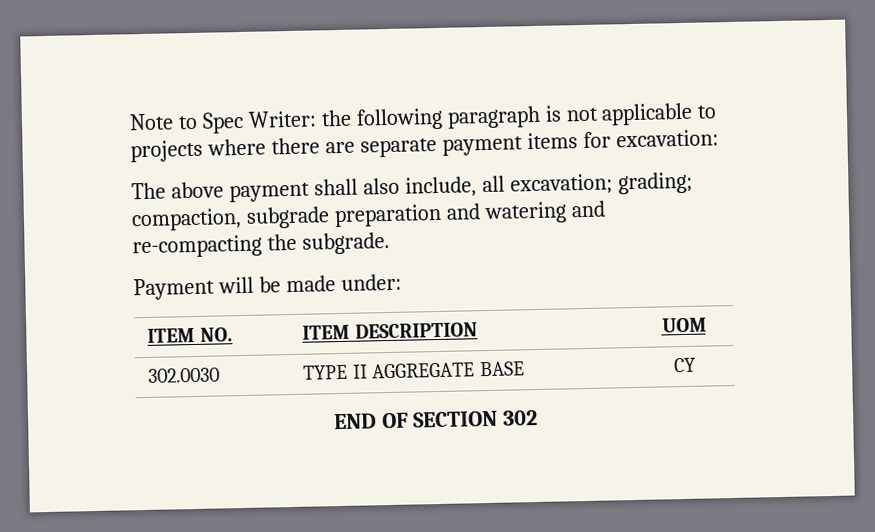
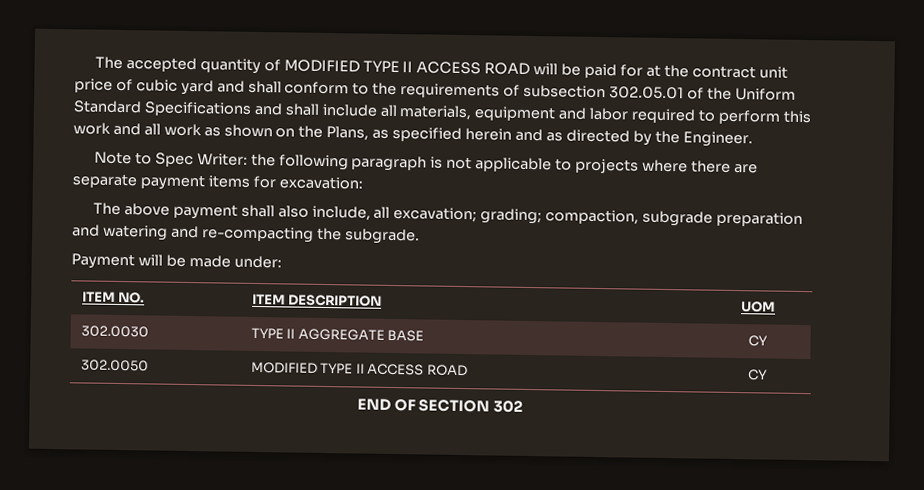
+ The accepted quantity of MODIFIED TYPE II ACCESS ROAD will be paid for at the contract unit price of cubic yard and shall conform to the requirements of subsection 302.05.01 of the Uniform Standard Specifications and shall include all materials, equipment and labor required to perform this work and all work as shown on the Plans, as specified herein and as directed by the Engineer.
+ 302.0050 | MODIFIED TYPE II ACCESS ROAD | CY

